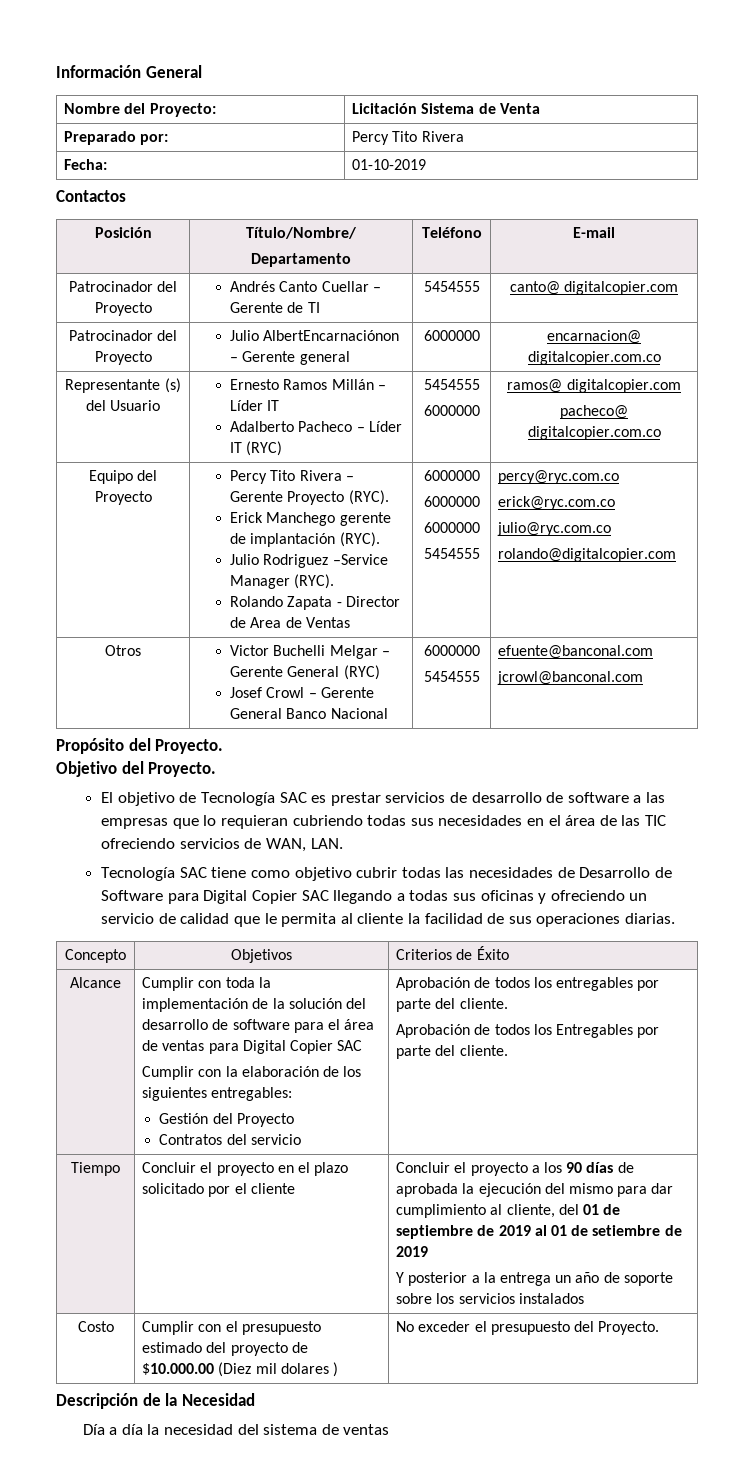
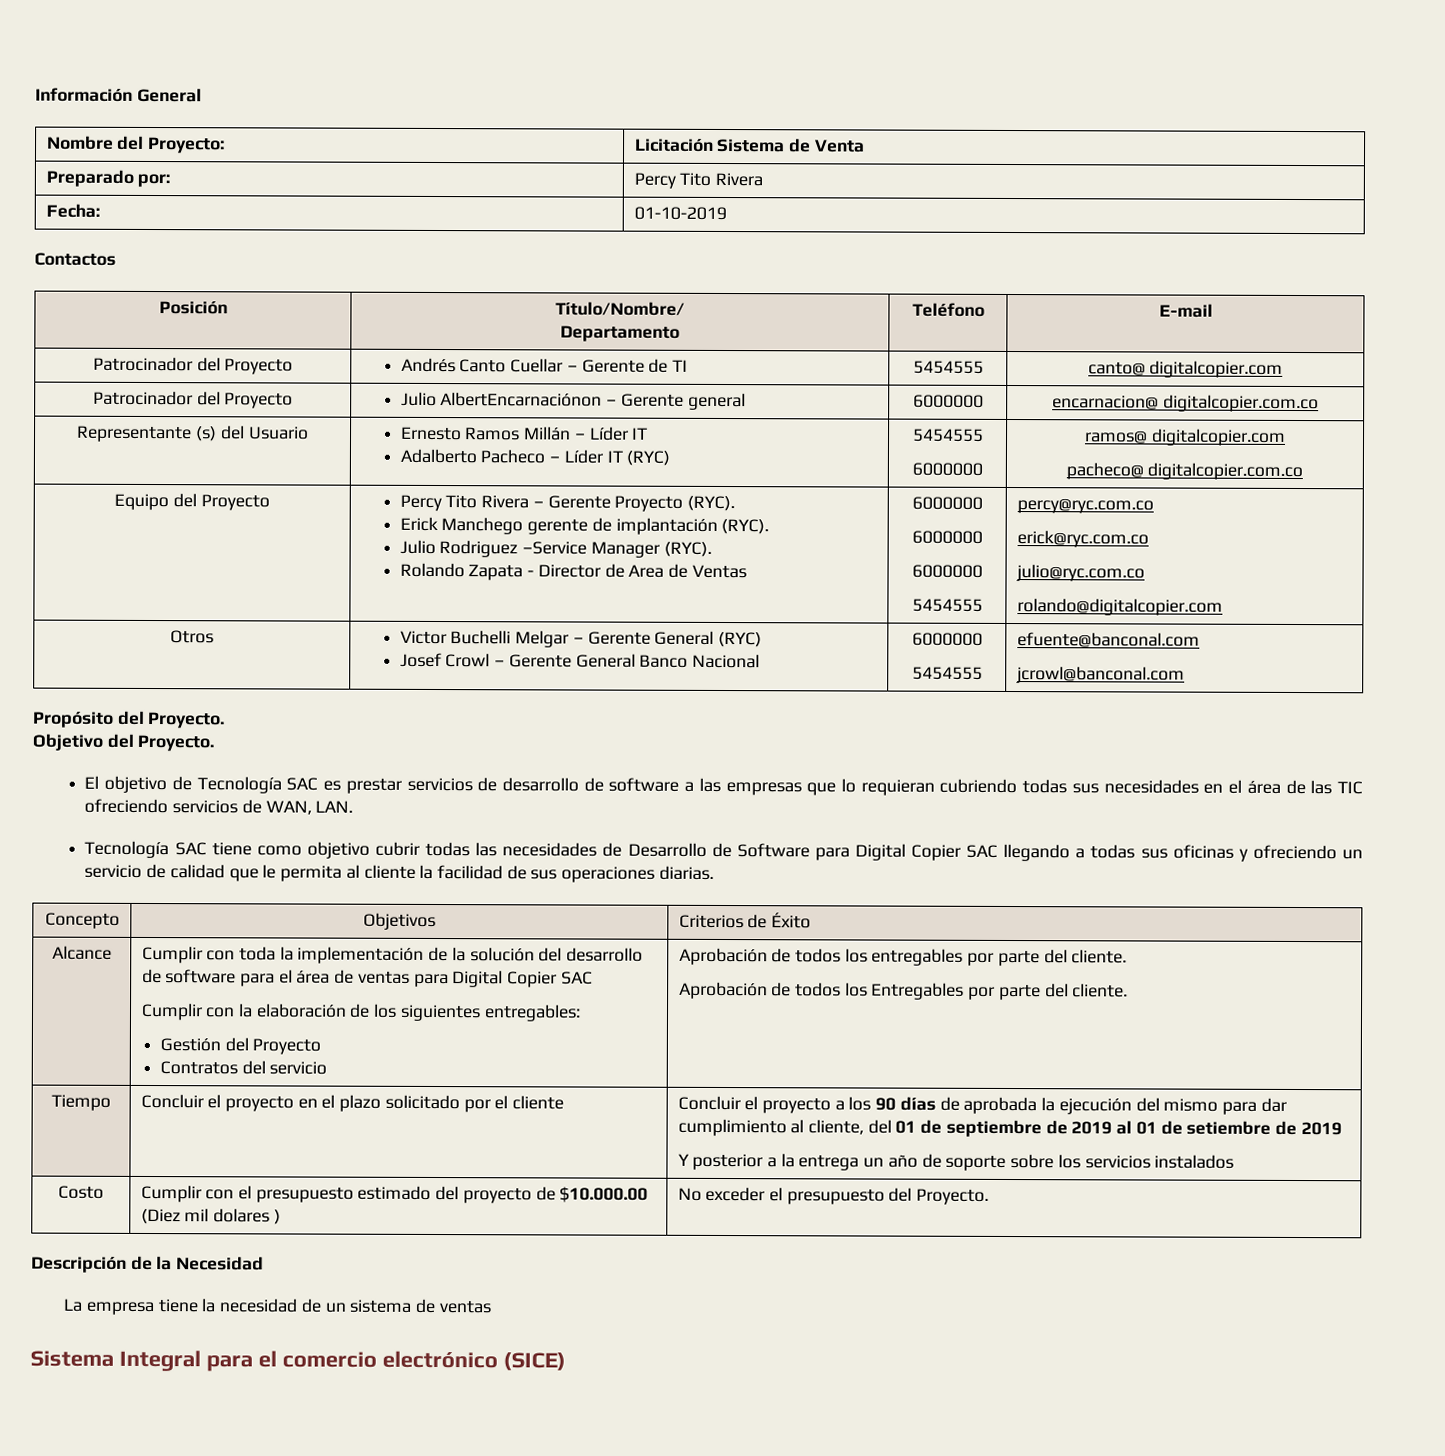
- Día a día la necesidad del sistema de ventas
+ La empresa tiene la necesidad de un sistema de ventas
+ Sistema Integral para el comercio electrónico (SICE)

